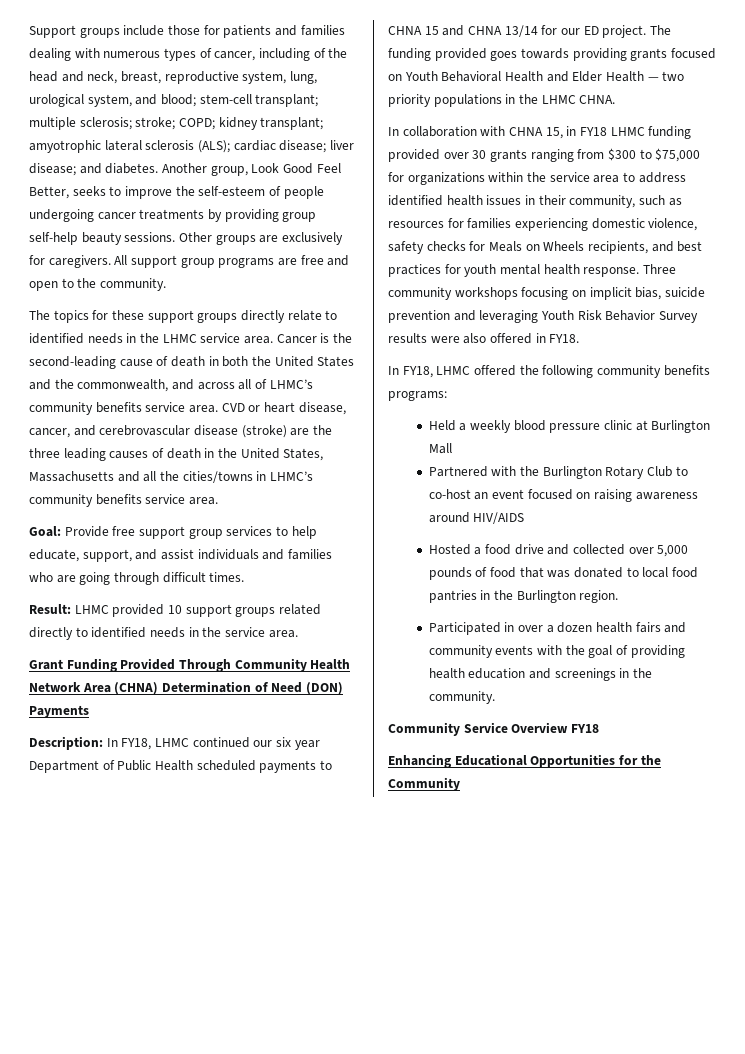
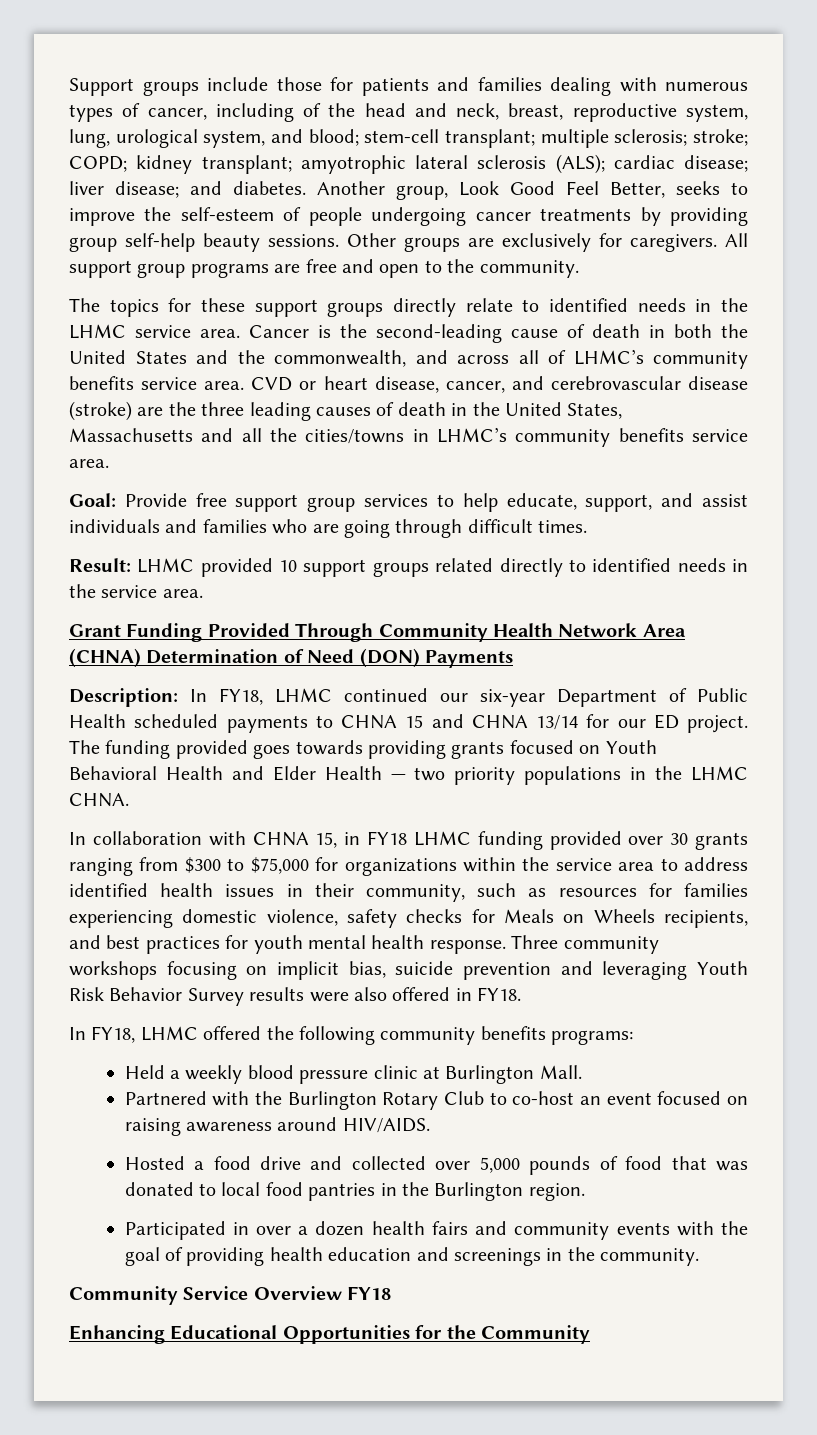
- Description: In FY18, LHMC continued our six year Department of Public Health scheduled payments to CHNA 15 and CHNA 13/14 for our ED project.
+ Description: In FY18, LHMC continued our six-year Department of Public Health scheduled payments to CHNA 15 and CHNA 13/14 for our ED project.
- Held a weekly blood pressure clinic at Burlington Mall
+ Held a weekly blood pressure clinic at Burlington Mall.
- Partnered with the Burlington Rotary Club to co-host an event focused on raising awareness around HIV/AIDS
+ Partnered with the Burlington Rotary Club to co-host an event focused on raising awareness around HIV/AIDS.

